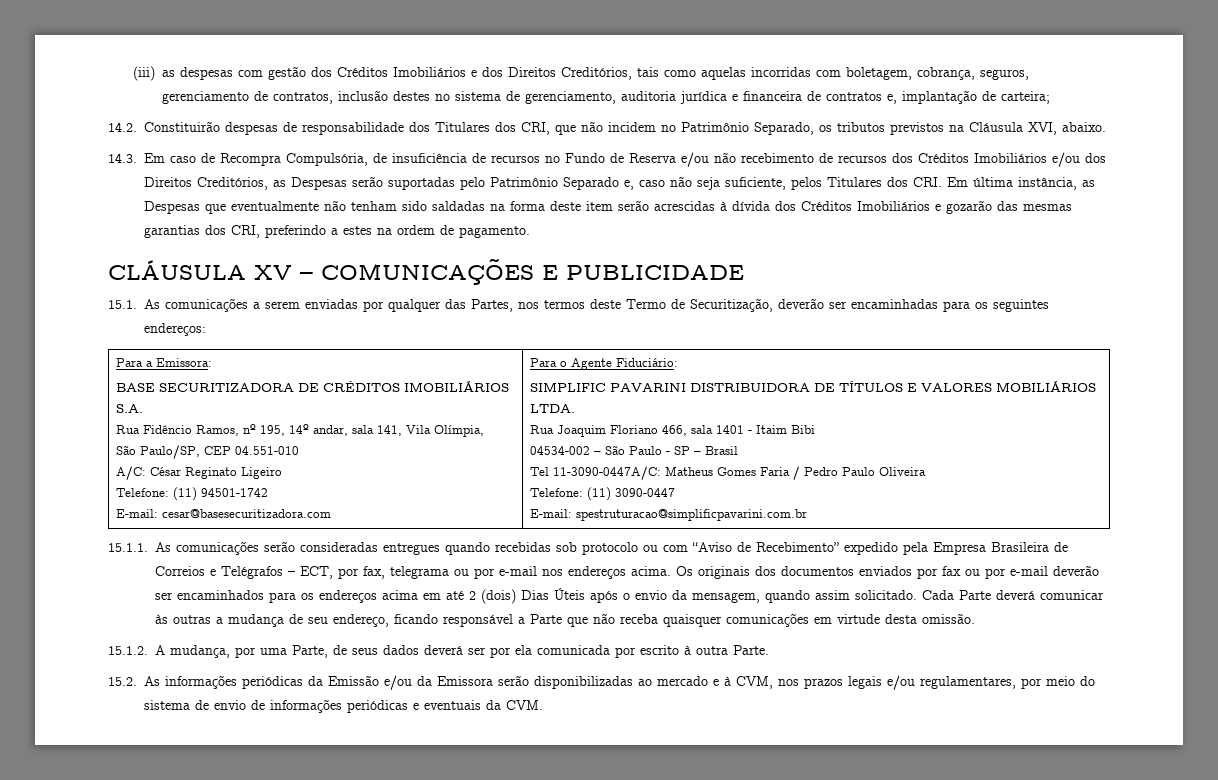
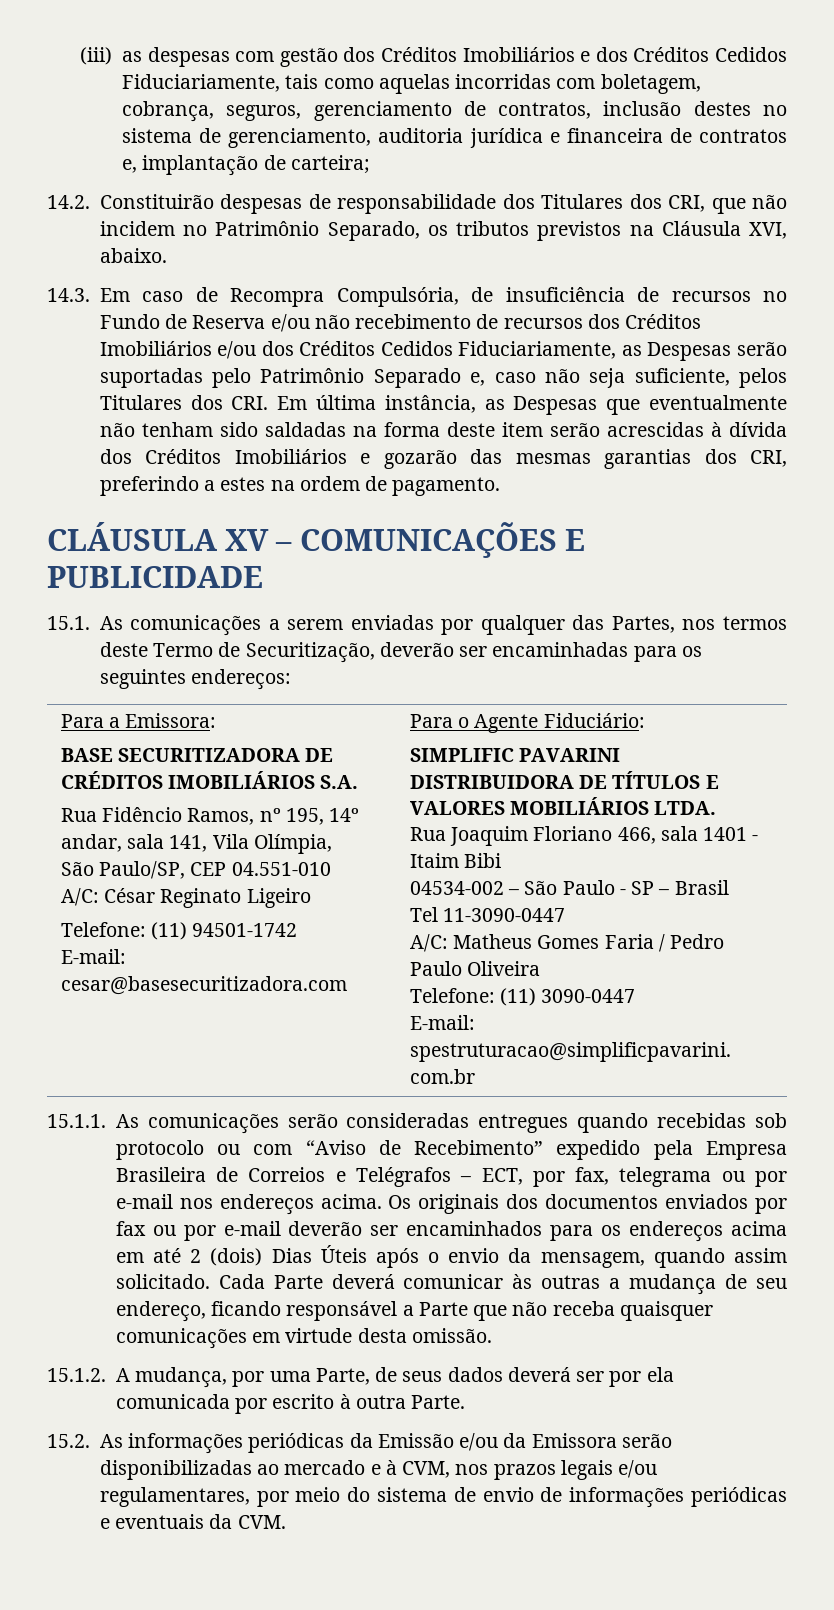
- (iii) as despesas com gestão dos Créditos Imobiliários e dos Direitos Creditórios, tais como aquelas incorridas com boletagem, cobrança, seguros, gerenciamento de contratos, inclusão destes no sistema de gerenciamento, auditoria jurídica e financeira de contratos e, implantação de carteira;
+ (iii) as despesas com gestão dos Créditos Imobiliários e dos Créditos Cedidos Fiduciariamente, tais como aquelas incorridas com boletagem, cobrança, seguros, gerenciamento de contratos, inclusão destes no sistema de gerenciamento, auditoria jurídica e financeira de contratos e, implantação de carteira;
- 14.3. Em caso de Recompra Compulsória, de insuficiência de recursos no Fundo de Reserva e/ou não recebimento de recursos dos Créditos Imobiliários e/ou dos Direitos Creditórios, as Despesas serão suportadas pelo Patrimônio Separado e, caso não seja suficiente, pelos Titulares dos CRI. Em última instância, as Despesas que eventualmente não tenham sido saldadas na forma deste item serão acrescidas à dívida dos Créditos Imobiliários e gozarão das mesmas garantias dos CRI, preferindo a estes na ordem de pagamento.
+ 14.3. Em caso de Recompra Compulsória, de insuficiência de recursos no Fundo de Reserva e/ou não recebimento de recursos dos Créditos Imobiliários e/ou dos Créditos Cedidos Fiduciariamente, as Despesas serão suportadas pelo Patrimônio Separado e, caso não seja suficiente, pelos Titulares dos CRI. Em última instância, as Despesas que eventualmente não tenham sido saldadas na forma deste item serão acrescidas à dívida dos Créditos Imobiliários e gozarão das mesmas garantias dos CRI, preferindo a estes na ordem de pagamento.
- Tel 11-3090-0447A/C: Matheus Gomes Faria / Pedro Paulo Oliveira
+ Tel 11-3090-0447
+ A/C: Matheus Gomes Faria / Pedro Paulo Oliveira

